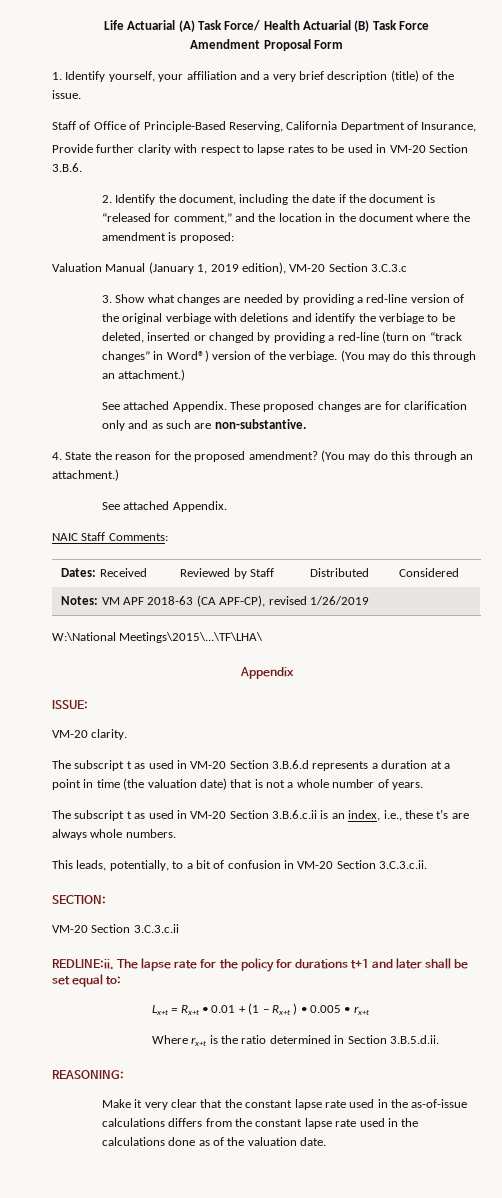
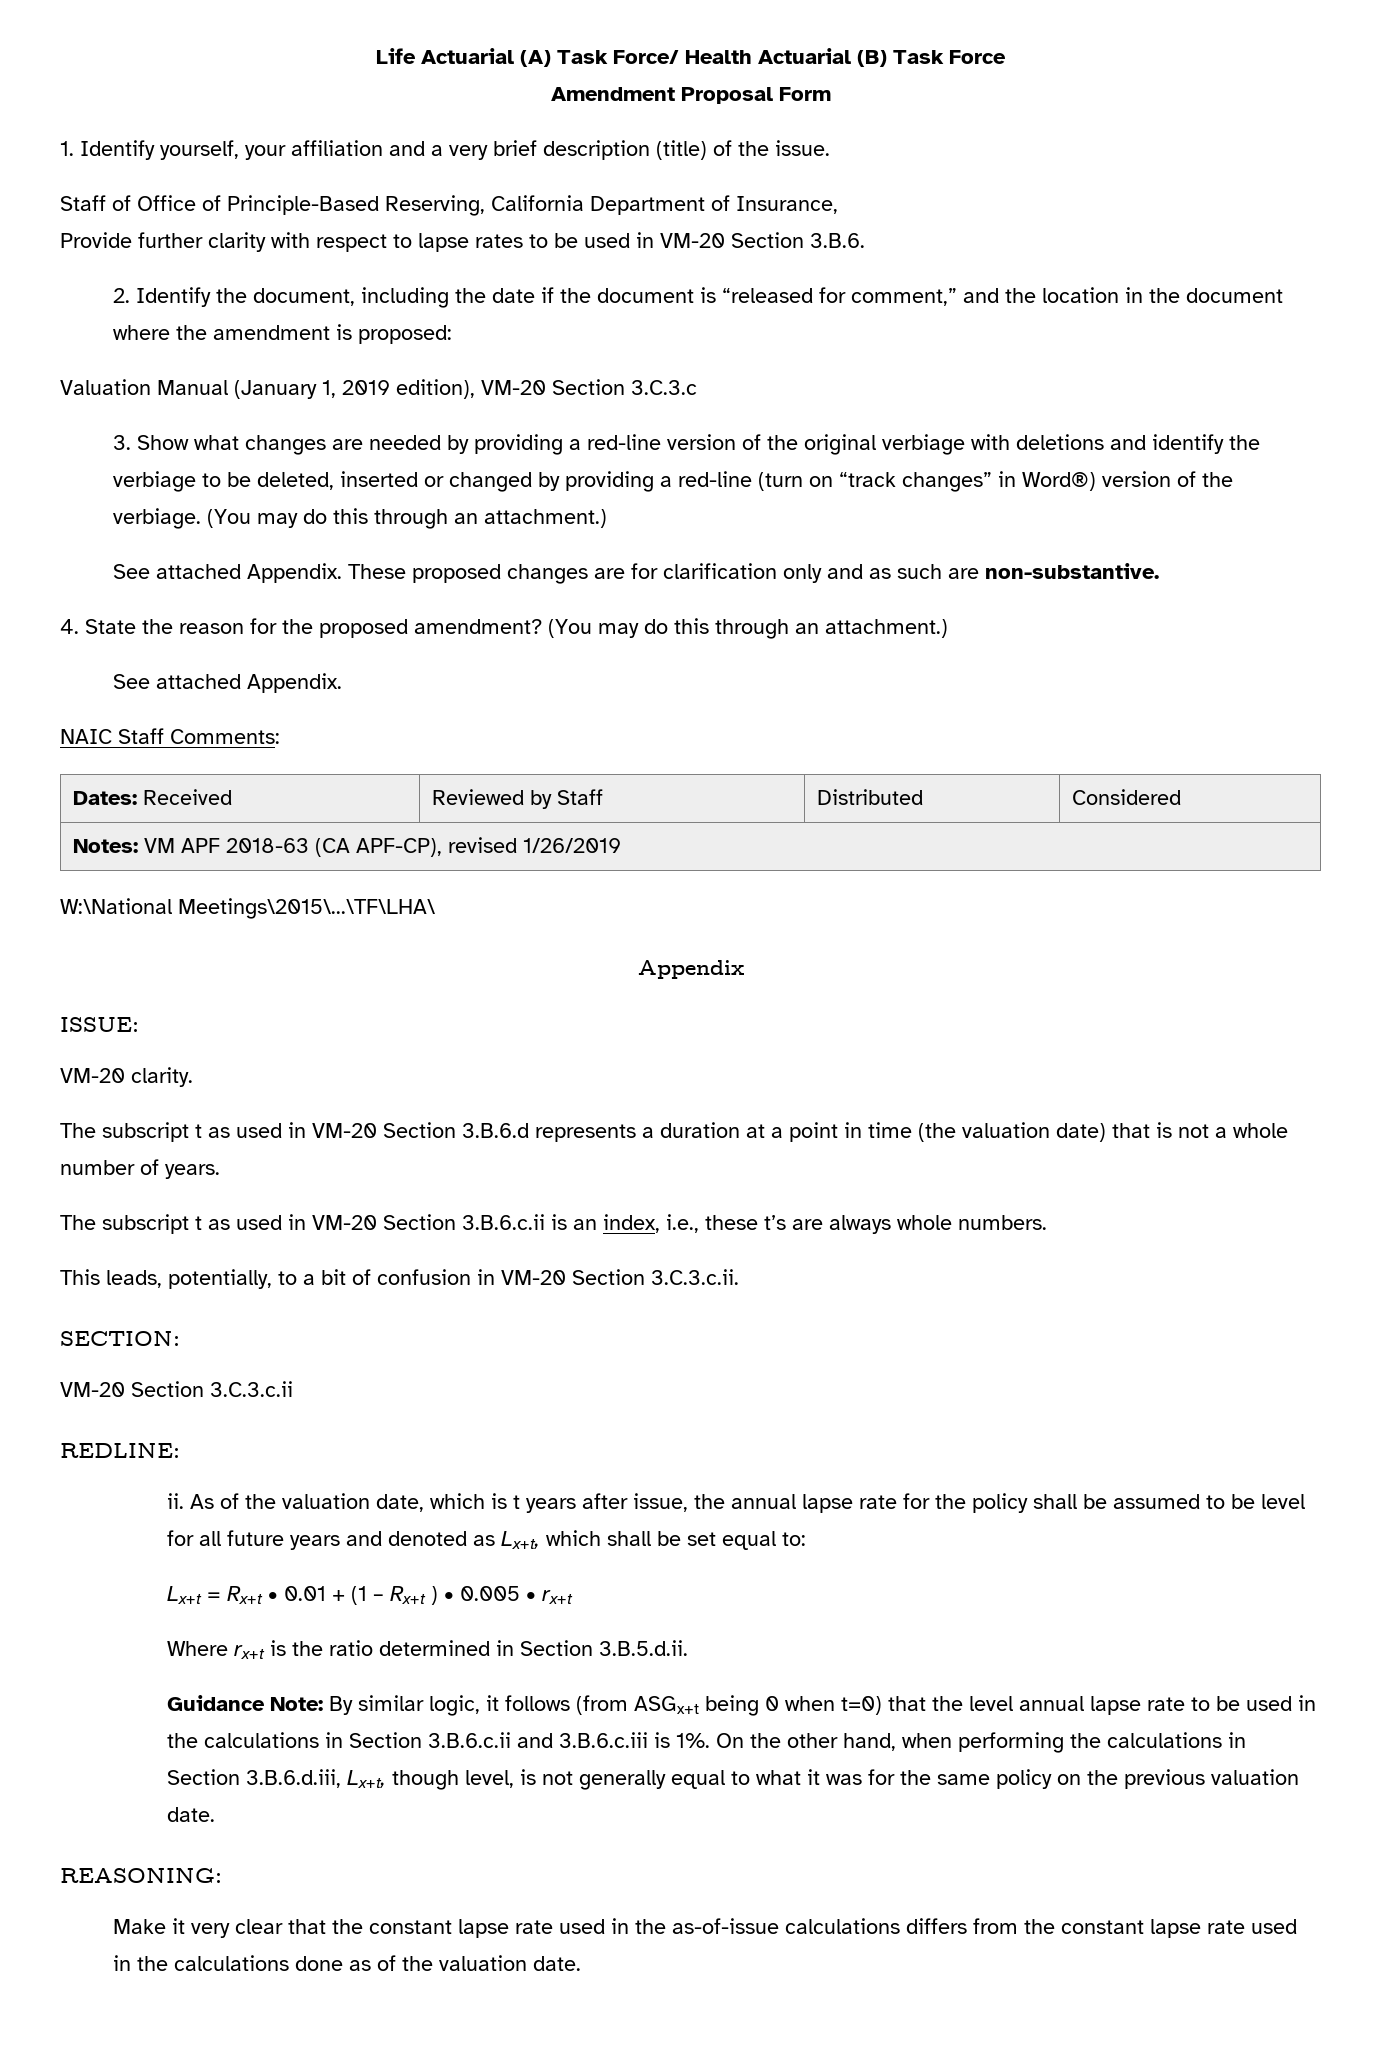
- REDLINE:ii. The lapse rate for the policy for durations t+1 and later shall be set equal to:
+ REDLINE:
+ ii. As of the valuation date, which is t years after issue, the annual lapse rate for the policy shall be assumed to be level for all future years and denoted as Lx+t, which shall be set equal to:
+ Guidance Note: By similar logic, it follows (from ASGx+t being 0 when t=0) that the level annual lapse rate to be used in the calculations in Section 3.B.6.c.ii and 3.B.6.c.iii is 1%. On the other hand, when performing the calculations in Section 3.B.6.d.iii, Lx+t, though level, is not generally equal to what it was for the same policy on the previous valuation date.

